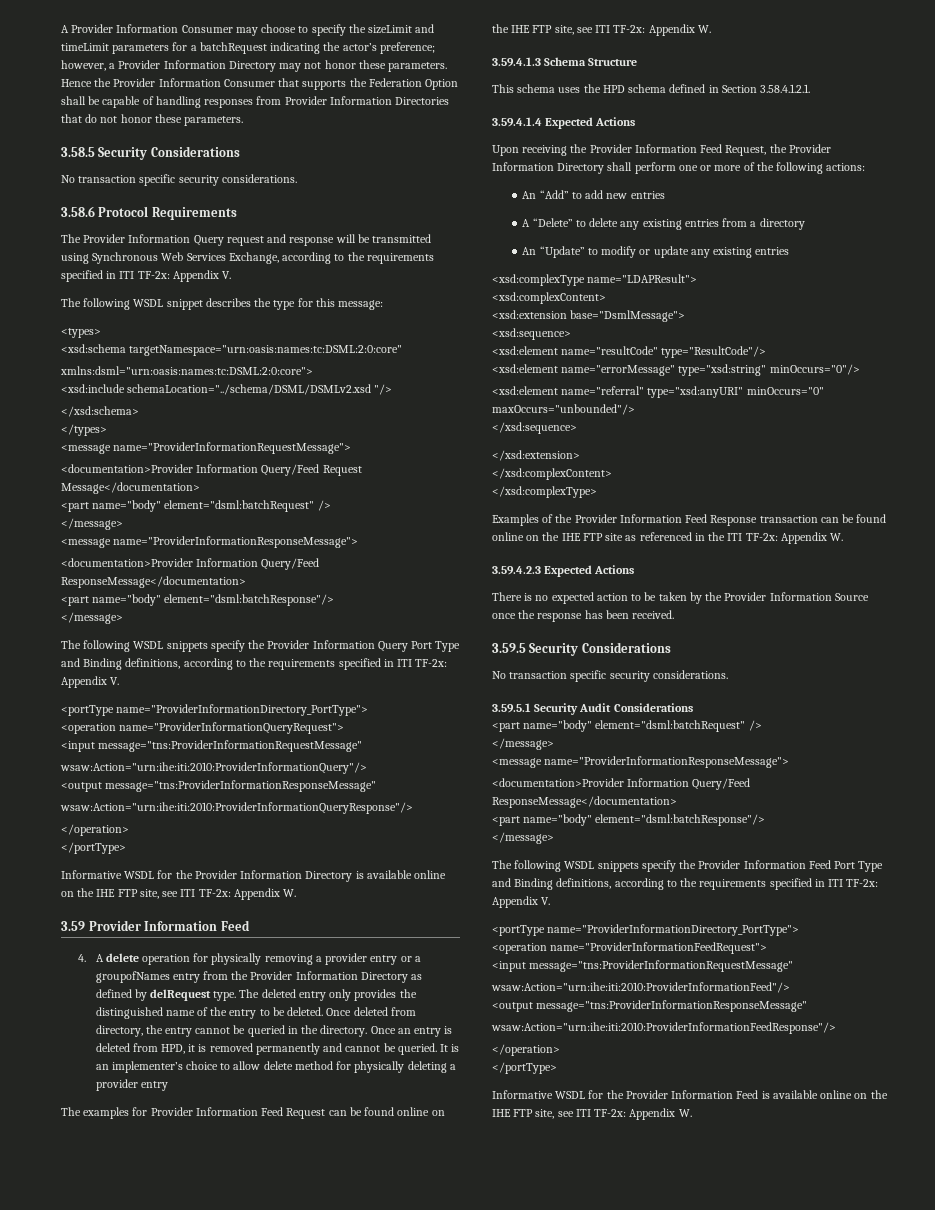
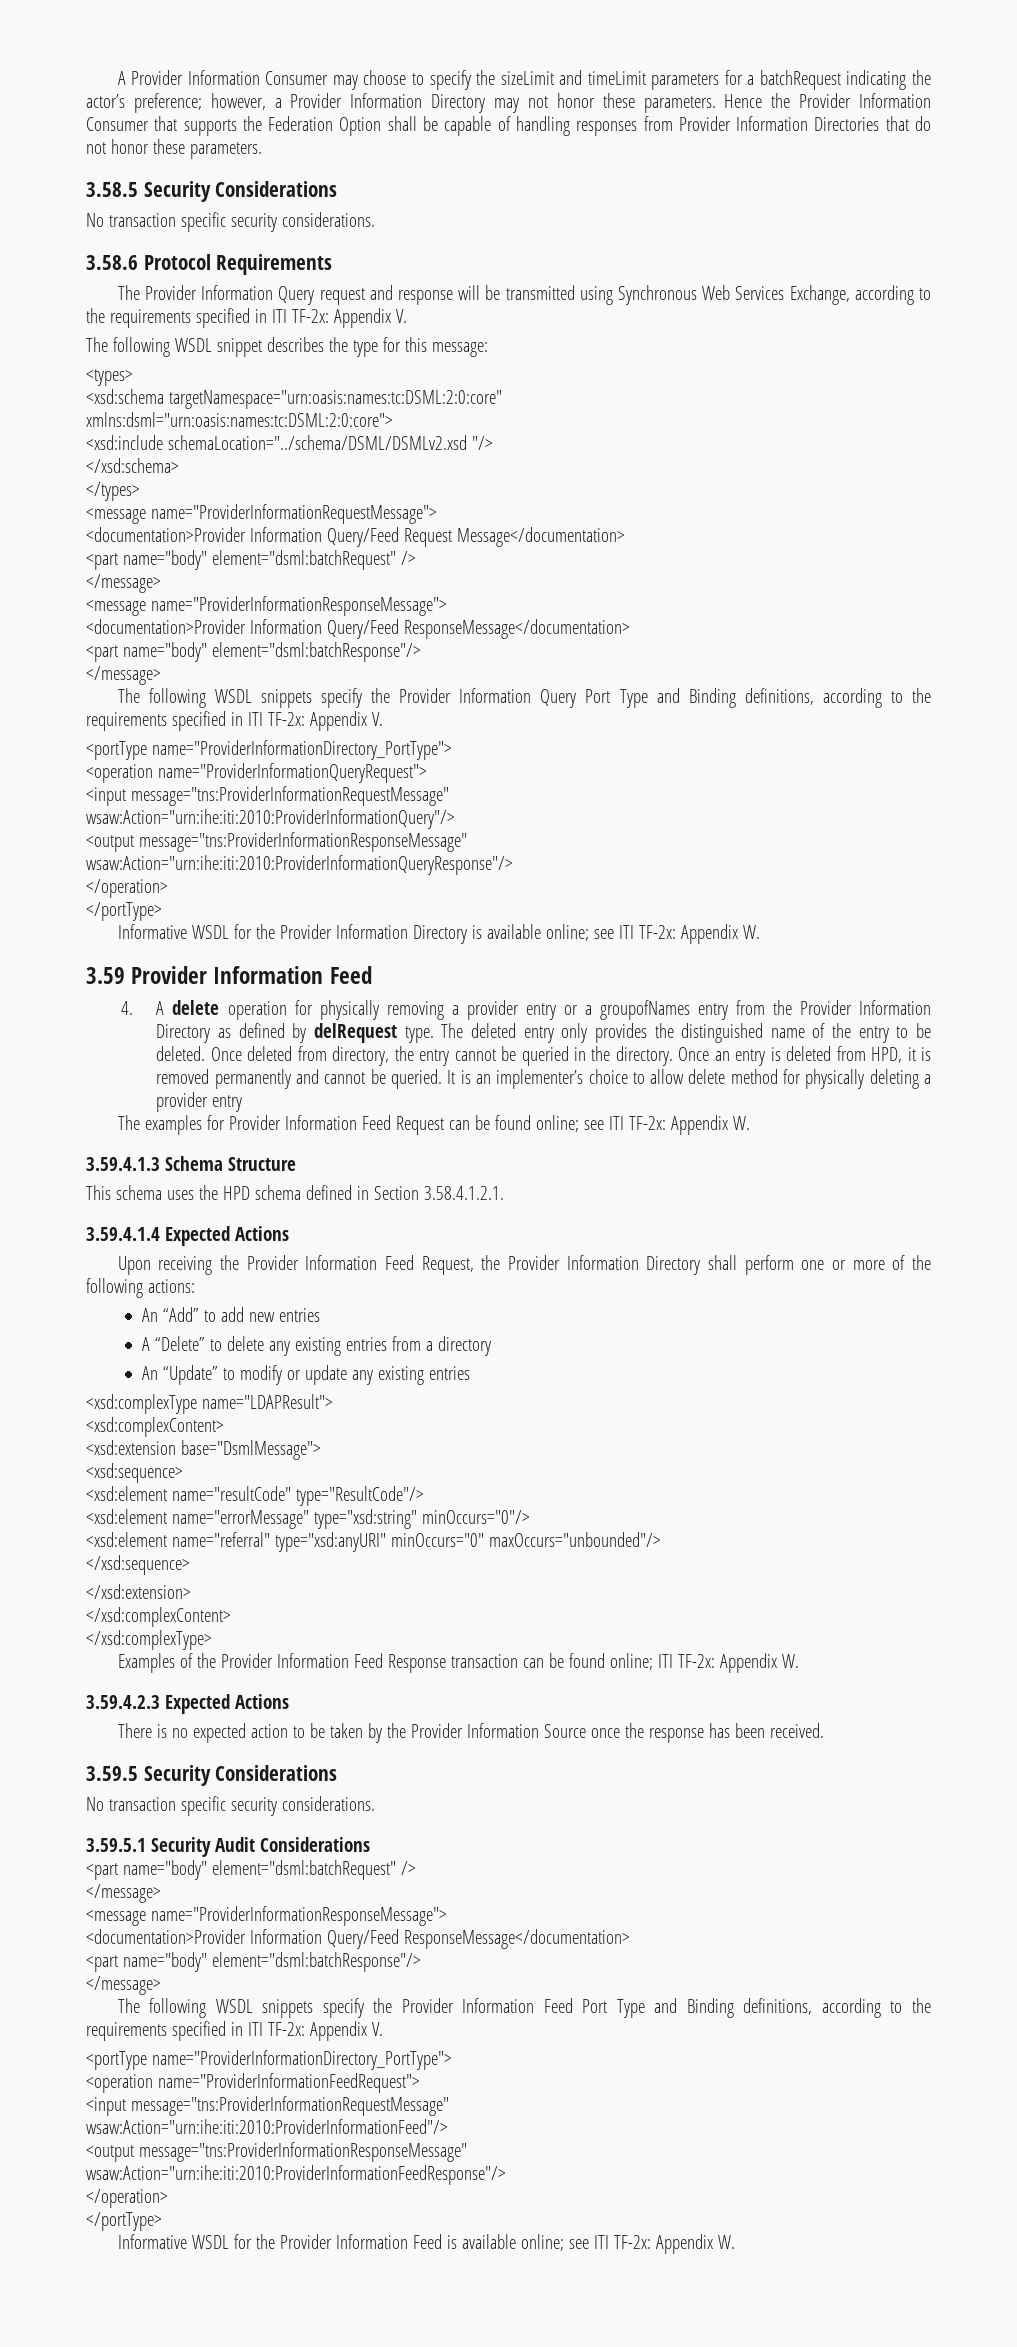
- Informative WSDL for the Provider Information Directory is available online on the IHE FTP site, see ITI TF-2x: Appendix W.
+ Informative WSDL for the Provider Information Directory is available online; see ITI TF-2x: Appendix W.
- The examples for Provider Information Feed Request can be found online on the IHE FTP site, see ITI TF-2x: Appendix W.
+ The examples for Provider Information Feed Request can be found online; see ITI TF-2x: Appendix W.
- Examples of the Provider Information Feed Response transaction can be found online on the IHE FTP site as referenced in the ITI TF-2x: Appendix W.
+ Examples of the Provider Information Feed Response transaction can be found online; ITI TF-2x: Appendix W.
- Informative WSDL for the Provider Information Feed is available online on the IHE FTP site, see ITI TF-2x: Appendix W.
+ Informative WSDL for the Provider Information Feed is available online; see ITI TF-2x: Appendix W.

